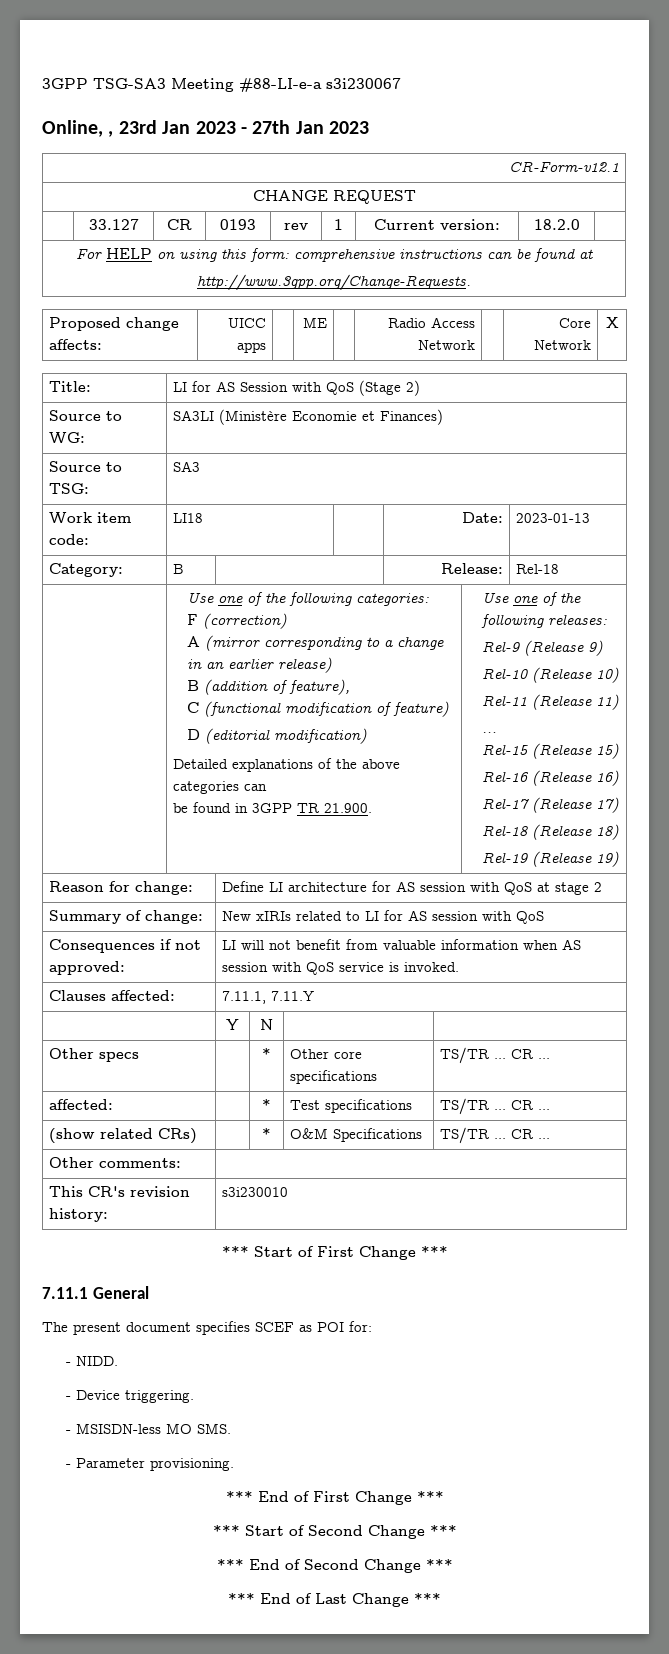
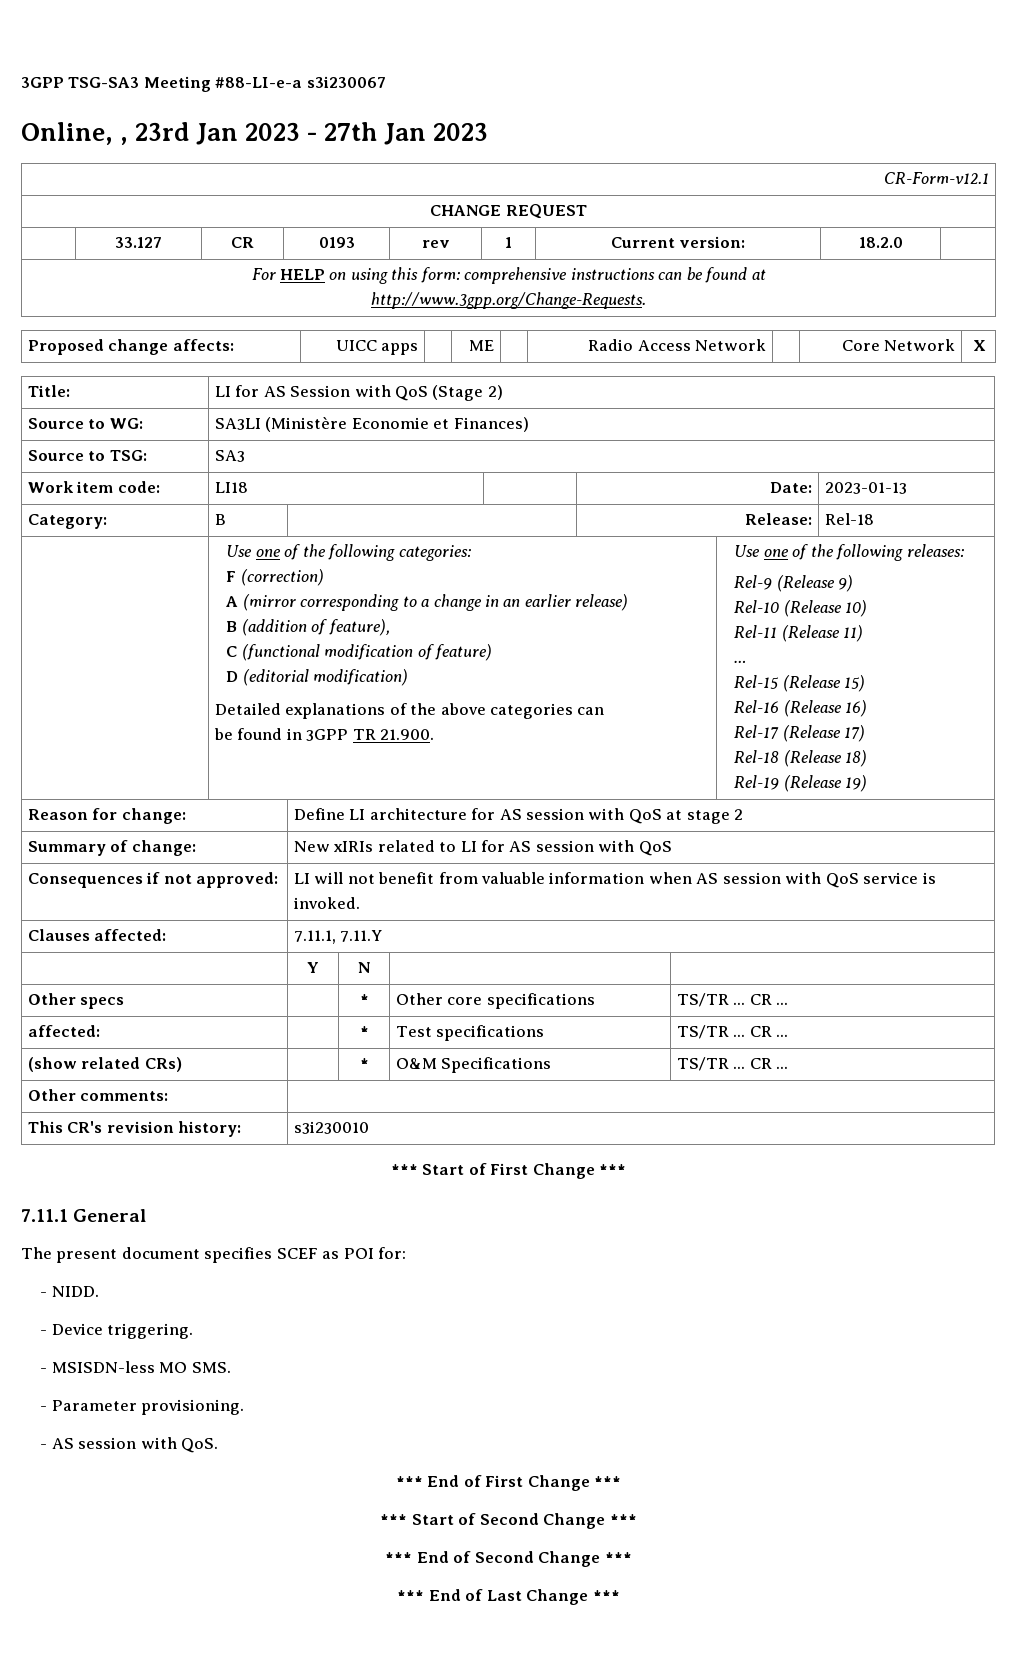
+ - AS session with QoS.

